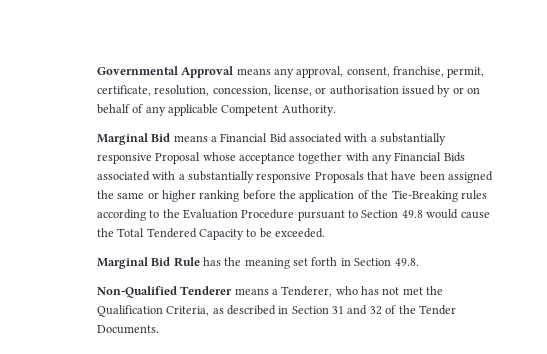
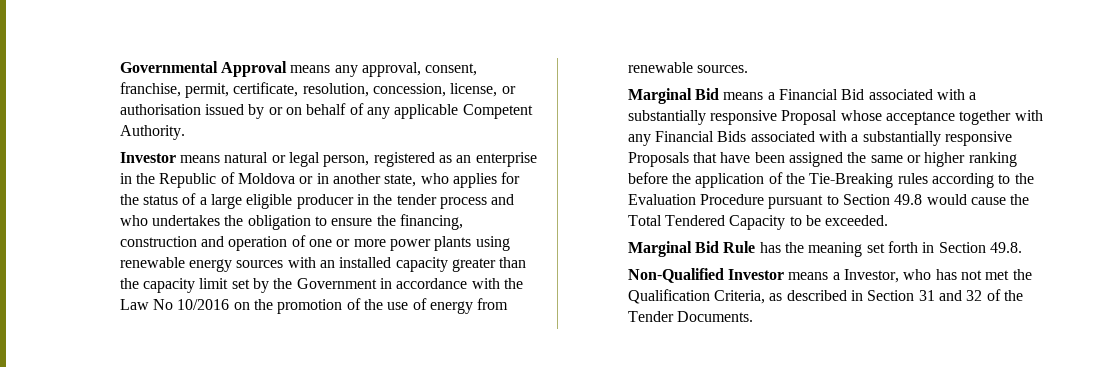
+ Investor means natural or legal person, registered as an enterprise in the Republic of Moldova or in another state, who applies for the status of a large eligible producer in the tender process and who undertakes the obligation to ensure the financing, construction and operation of one or more power plants using renewable energy sources with an installed capacity greater than the capacity limit set by the Government in accordance with the Law No 10/2016 on the promotion of the use of energy from renewable sources.
- Non-Qualified Tenderer means a Tenderer, who has not met the Qualification Criteria, as described in Section 31 and 32 of the Tender Documents.
+ Non-Qualified Investor means a Investor, who has not met the Qualification Criteria, as described in Section 31 and 32 of the Tender Documents.

